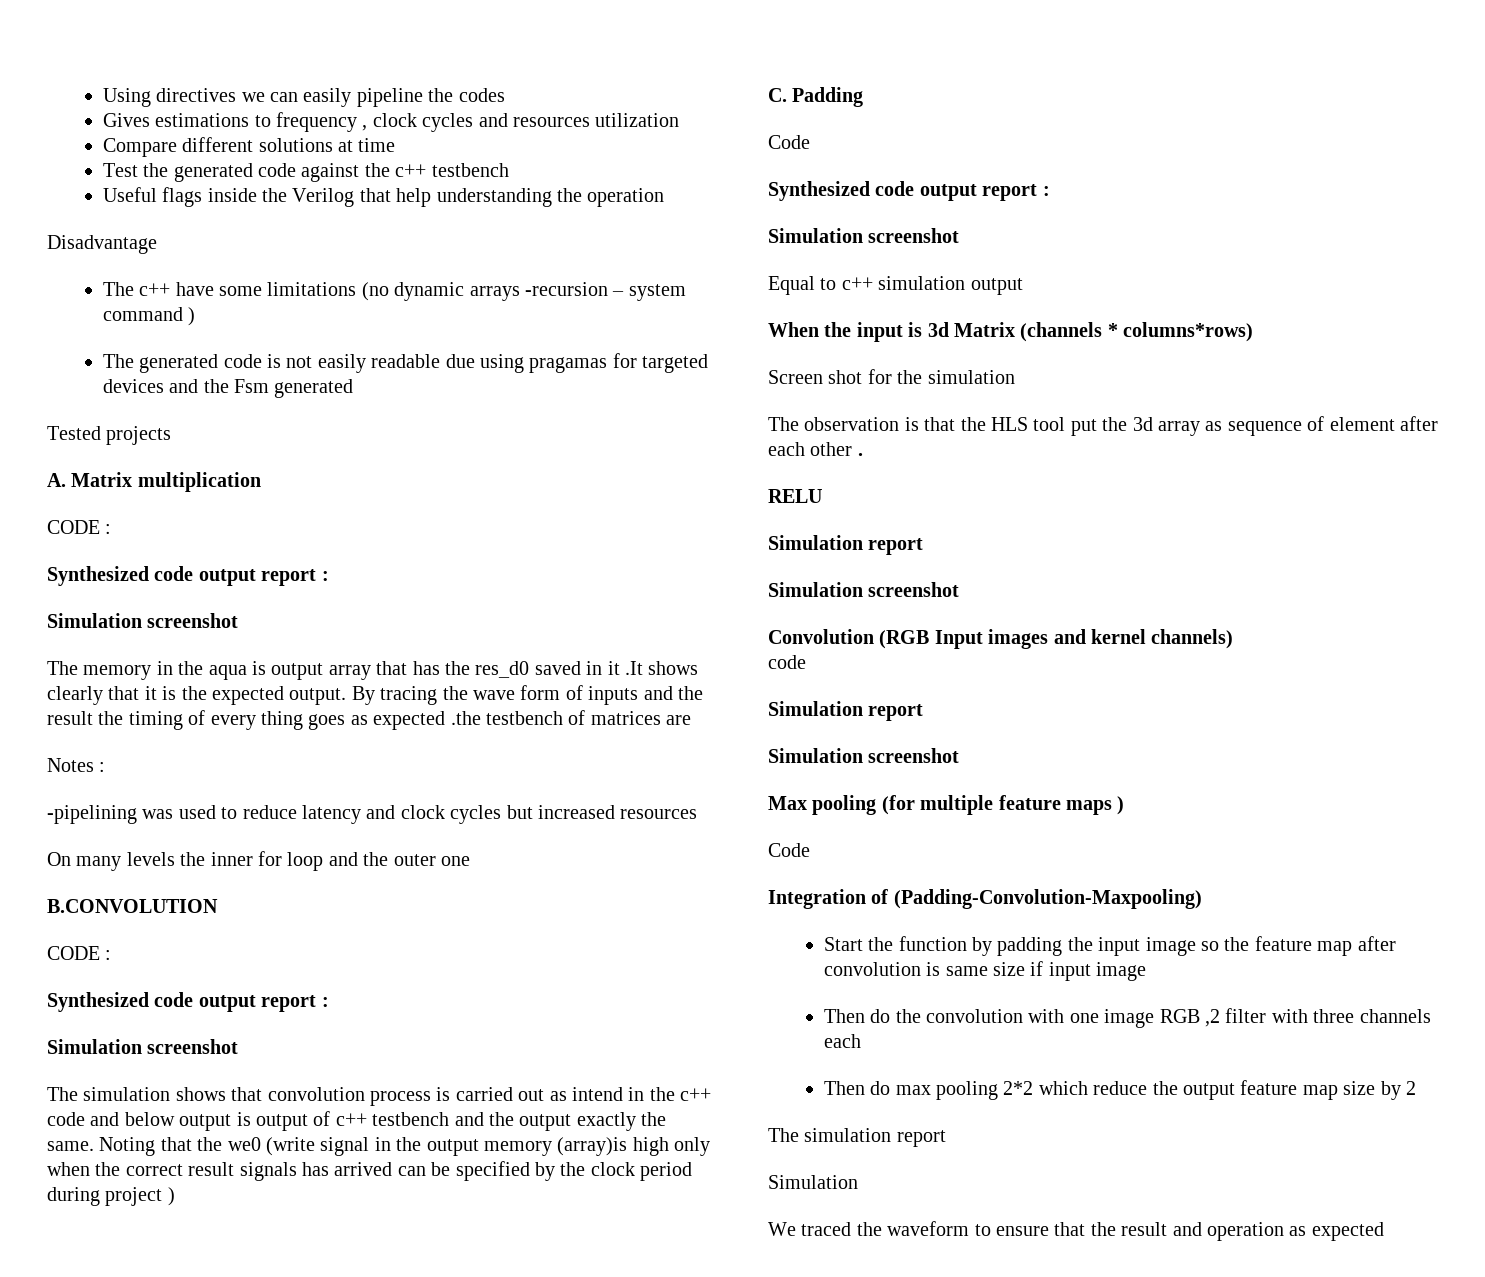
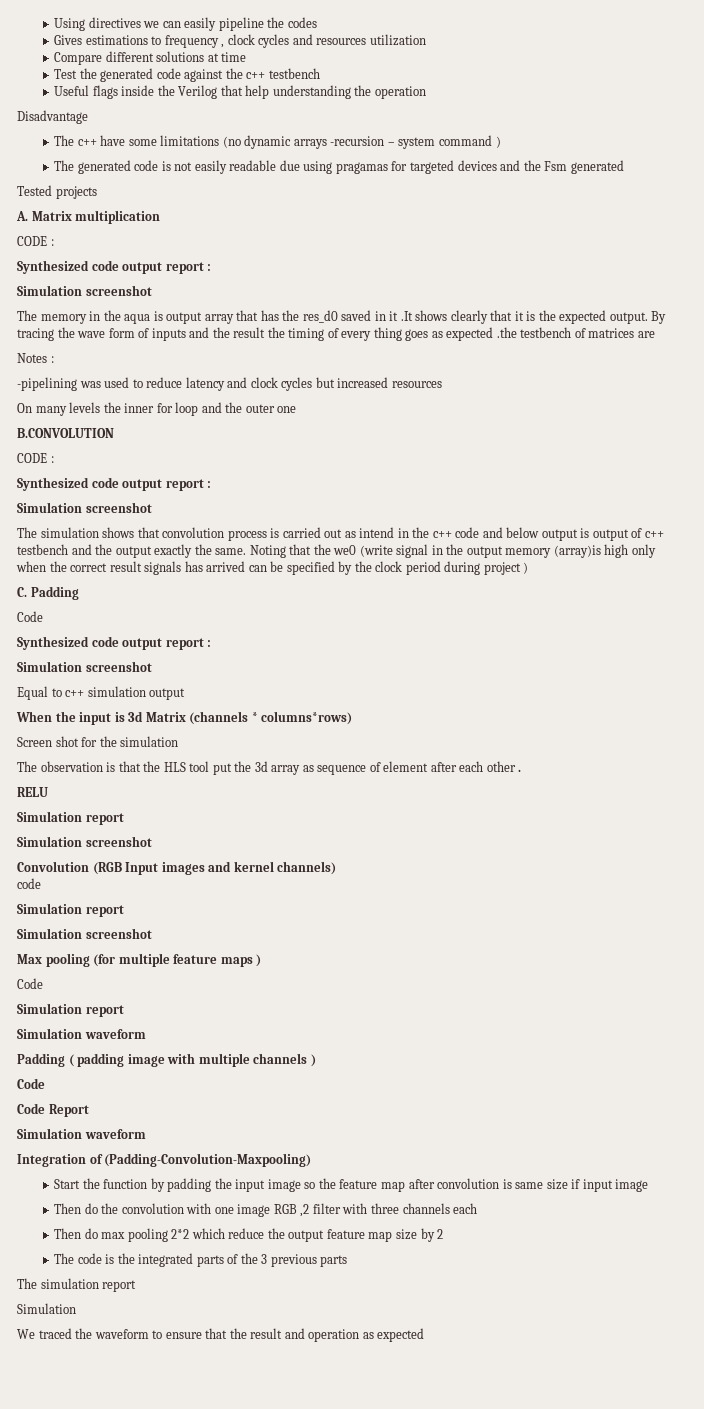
  Max pooling (for multiple feature maps )
  Code
+ Simulation report
+ Simulation waveform
+ Padding ( padding image with multiple channels )
+ Code
+ Code Report
+ Simulation waveform
+ The code is the integrated parts of the 3 previous parts

